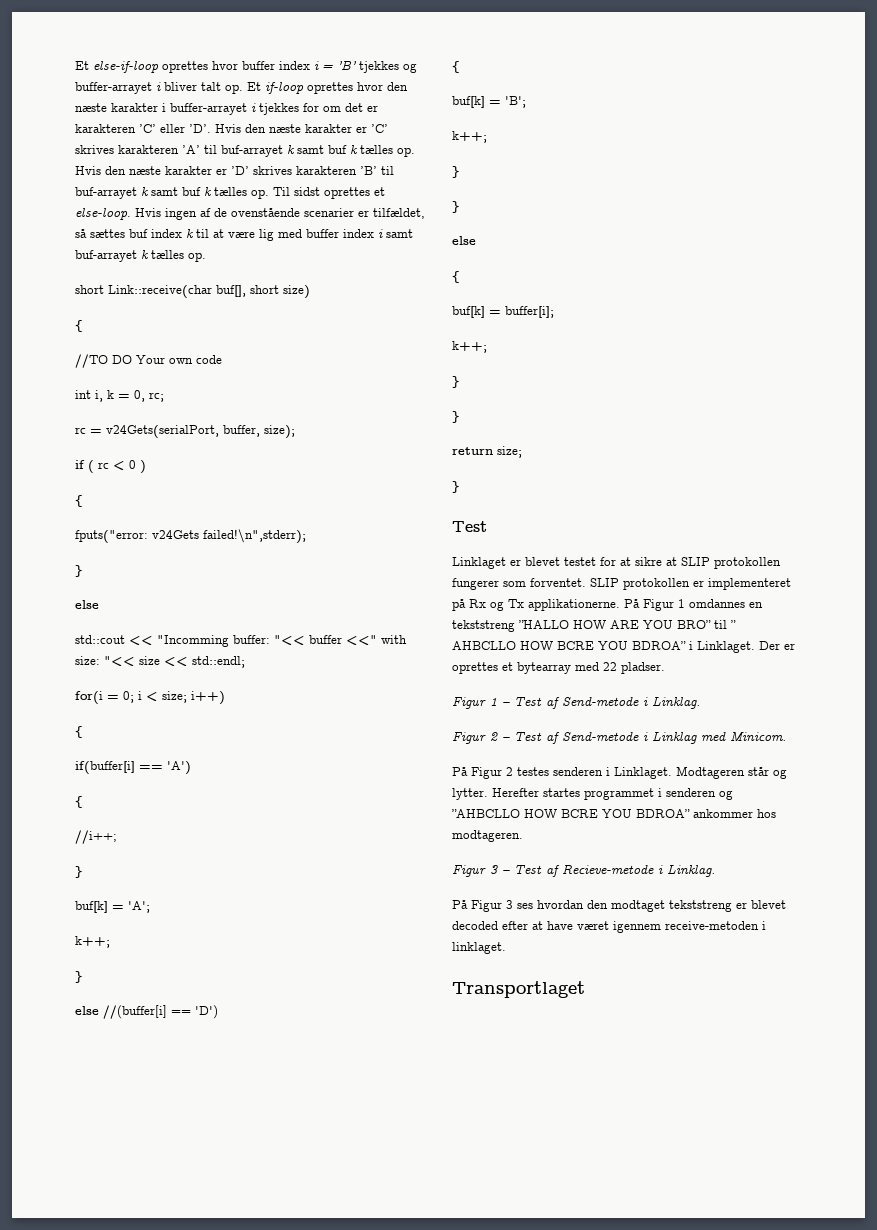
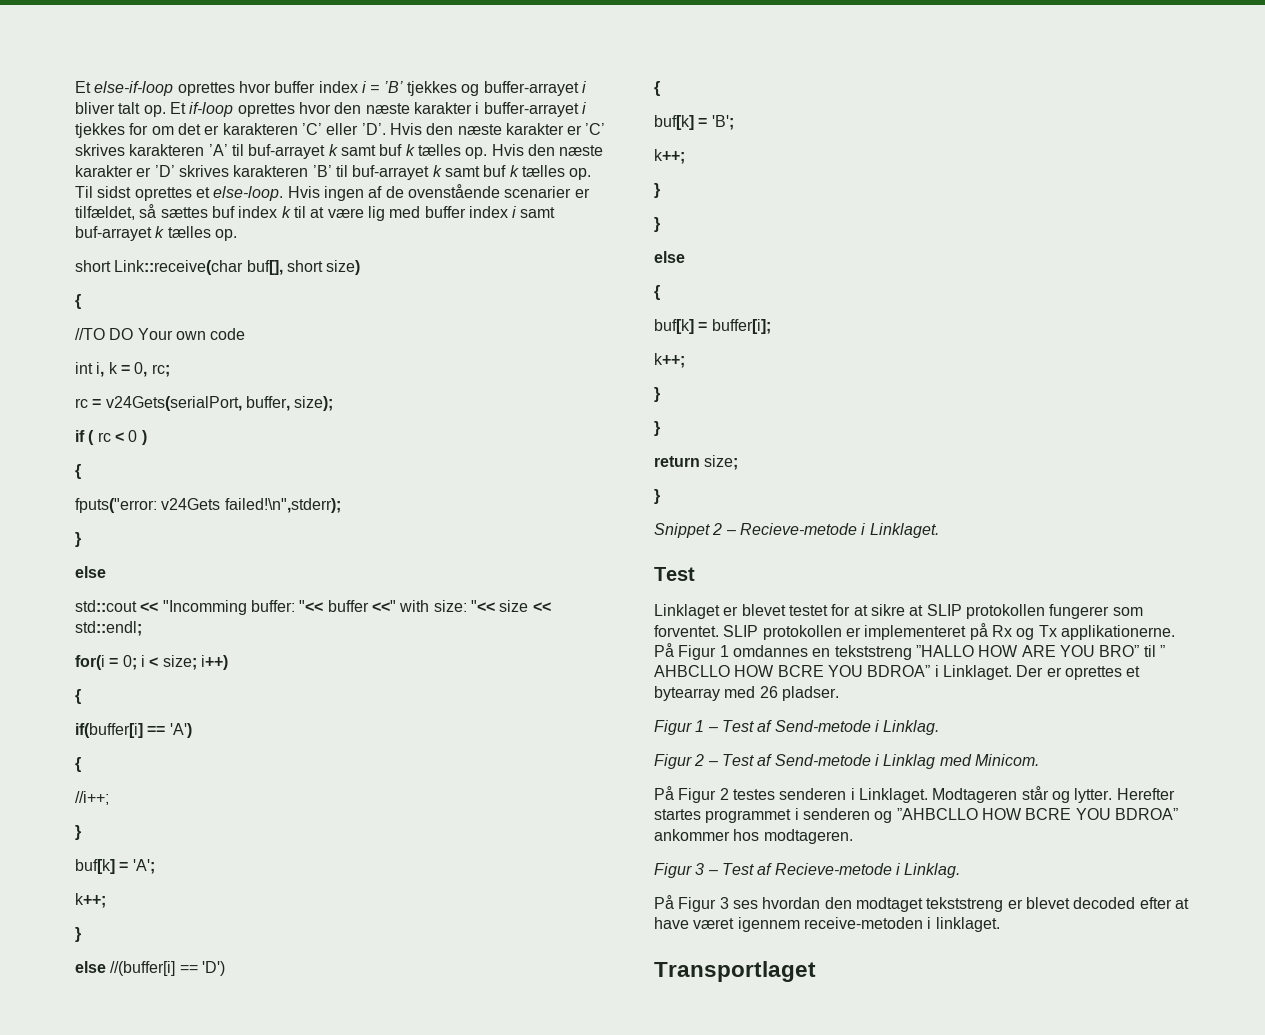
+ Snippet 2 – Recieve-metode i Linklaget.
- Der er oprettes et bytearray med 22 pladser.
+ Der er oprettes et bytearray med 26 pladser.

